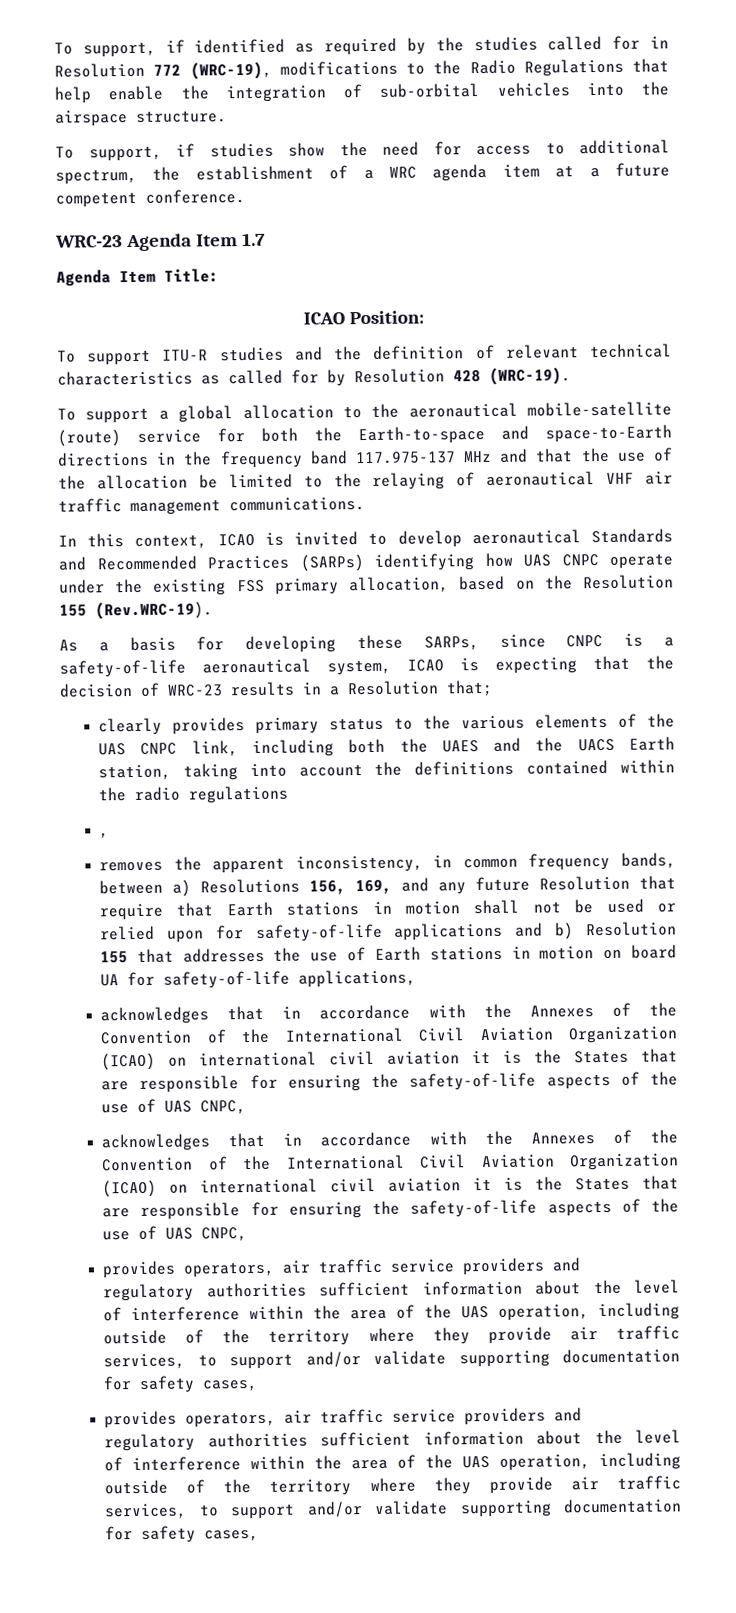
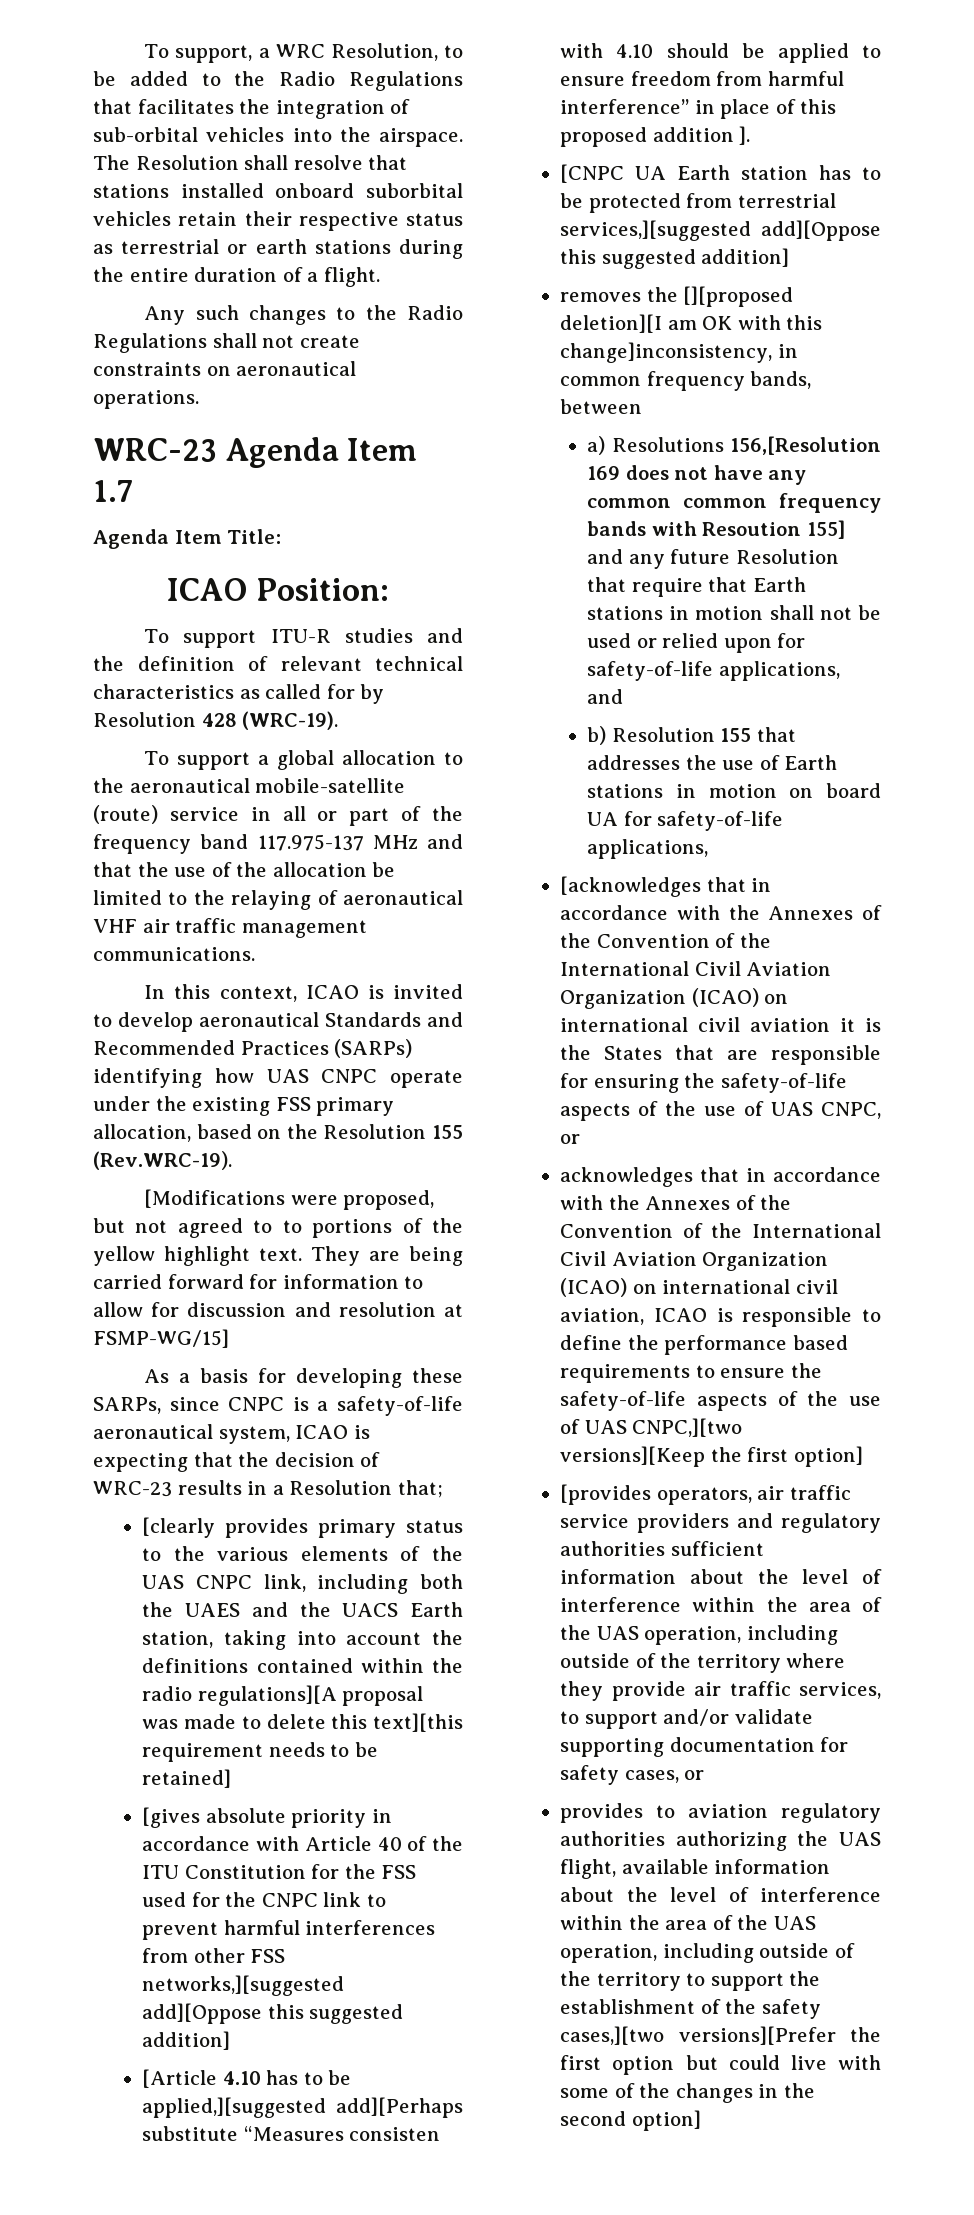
- To support, if identified as required by the studies called for in Resolution 772 (WRC-19), modifications to the Radio Regulations that help enable the integration of sub-orbital vehicles into the airspace structure.
- To support, if studies show the need for access to additional spectrum, the establishment of a WRC agenda item at a future competent conference.
+ To support, a WRC Resolution, to be added to the Radio Regulations that facilitates the integration of sub-orbital vehicles into the airspace. The Resolution shall resolve that stations installed onboard suborbital vehicles retain their respective status as terrestrial or earth stations during the entire duration of a flight.
+ Any such changes to the Radio Regulations shall not create constraints on aeronautical operations.
- To support a global allocation to the aeronautical mobile-satellite (route) service for both the Earth-to-space and space-to-Earth directions in the frequency band 117.975-137 MHz and that the use of the allocation be limited to the relaying of aeronautical VHF air traffic management communications.
+ To support a global allocation to the aeronautical mobile-satellite (route) service in all or part of the frequency band 117.975-137 MHz and that the use of the allocation be limited to the relaying of aeronautical VHF air traffic management communications.
+ [Modifications were proposed, but not agreed to to portions of the yellow highlight text. They are being carried forward for information to allow for discussion and resolution at FSMP-WG/15]
- clearly provides primary status to the various elements of the UAS CNPC link, including both the UAES and the UACS Earth station, taking into account the definitions contained within the radio regulations
- ,
- removes the apparent inconsistency, in common frequency bands, between a) Resolutions 156, 169, and any future Resolution that require that Earth stations in motion shall not be used or relied upon for safety-of-life applications and b) Resolution 155 that addresses the use of Earth stations in motion on board UA for safety-of-life applications,
- acknowledges that in accordance with the Annexes of the Convention of the International Civil Aviation Organization (ICAO) on international civil aviation it is the States that are responsible for ensuring the safety-of-life aspects of the use of UAS CNPC,
- acknowledges that in accordance with the Annexes of the Convention of the International Civil Aviation Organization (ICAO) on international civil aviation it is the States that are responsible for ensuring the safety-of-life aspects of the use of UAS CNPC,
- provides operators, air traffic service providers and regulatory authorities sufficient information about the level of interference within the area of the UAS operation, including outside of the territory where they provide air traffic services, to support and/or validate supporting documentation for safety cases,
- provides operators, air traffic service providers and regulatory authorities sufficient information about the level of interference within the area of the UAS operation, including outside of the territory where they provide air traffic services, to support and/or validate supporting documentation for safety cases,
+ [clearly provides primary status to the various elements of the UAS CNPC link, including both the UAES and the UACS Earth station, taking into account the definitions contained within the radio regulations][A proposal was made to delete this text][this requirement needs to be retained]
+ [gives absolute priority in accordance with Article 40 of the ITU Constitution for the FSS used for the CNPC link to prevent harmful interferences from other FSS networks,][suggested add][Oppose this suggested addition]
+ [Article 4.10 has to be applied,][suggested add][Perhaps substitute “Measures consisten with 4.10 should be applied to ensure freedom from harmful interference” in place of this proposed addition ].
+ [CNPC UA Earth station has to be protected from terrestrial services,][suggested add][Oppose this suggested addition]
+ removes the [][proposed deletion][I am OK with this change]inconsistency, in common frequency bands, between
+ a) Resolutions 156,[Resolution 169 does not have any common common frequency bands with Resoution 155] and any future Resolution that require that Earth stations in motion shall not be used or relied upon for safety-of-life applications, and
+ b) Resolution 155 that addresses the use of Earth stations in motion on board UA for safety-of-life applications,
+ [acknowledges that in accordance with the Annexes of the Convention of the International Civil Aviation Organization (ICAO) on international civil aviation it is the States that are responsible for ensuring the safety-of-life aspects of the use of UAS CNPC, or
+ acknowledges that in accordance with the Annexes of the Convention of the International Civil Aviation Organization (ICAO) on international civil aviation, ICAO is responsible to define the performance based requirements to ensure the safety-of-life aspects of the use of UAS CNPC,][two versions][Keep the first option]
+ [provides operators, air traffic service providers and regulatory authorities sufficient information about the level of interference within the area of the UAS operation, including outside of the territory where they provide air traffic services, to support and/or validate supporting documentation for safety cases, or
+ provides to aviation regulatory authorities authorizing the UAS flight, available information about the level of interference within the area of the UAS operation, including outside of the territory to support the establishment of the safety cases,][two versions][Prefer the first option but could live with some of the changes in the second option]

